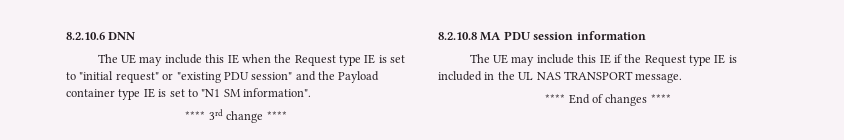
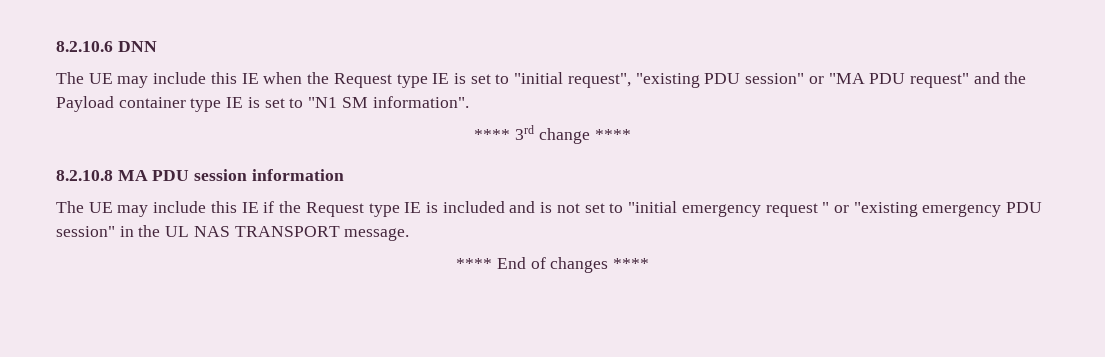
- The UE may include this IE when the Request type IE is set to "initial request" or "existing PDU session" and the Payload container type IE is set to "N1 SM information".
+ The UE may include this IE when the Request type IE is set to "initial request", "existing PDU session" or "MA PDU request" and the Payload container type IE is set to "N1 SM information".
- The UE may include this IE if the Request type IE is included in the UL NAS TRANSPORT message.
+ The UE may include this IE if the Request type IE is included and is not set to "initial emergency request " or "existing emergency PDU session" in the UL NAS TRANSPORT message.

